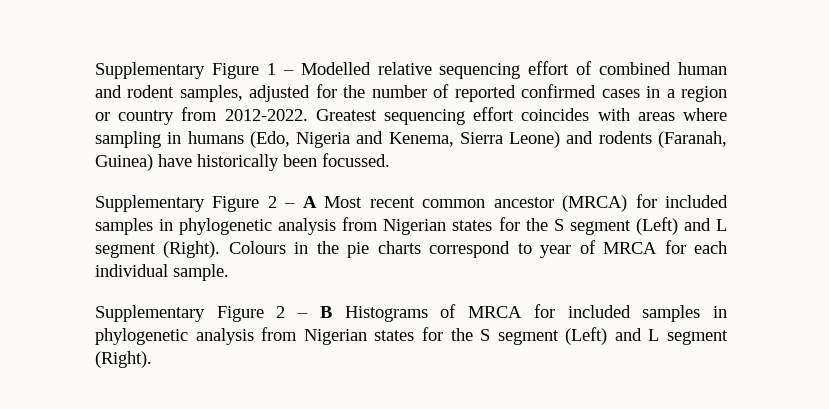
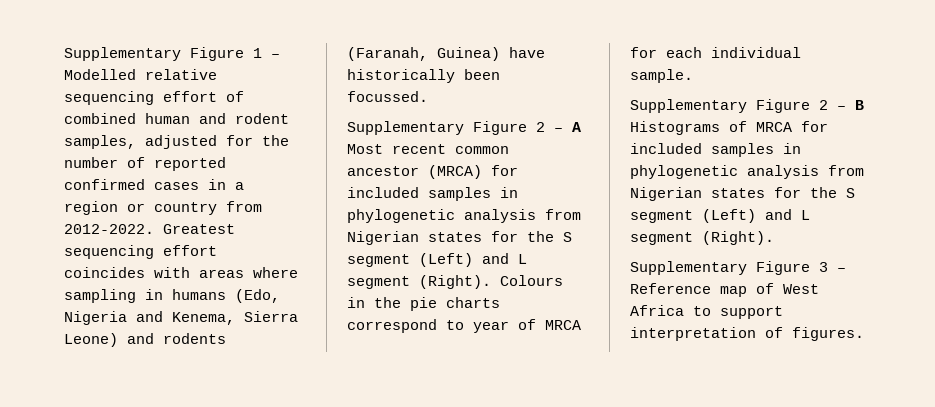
+ Supplementary Figure 3 – Reference map of West Africa to support interpretation of figures.

